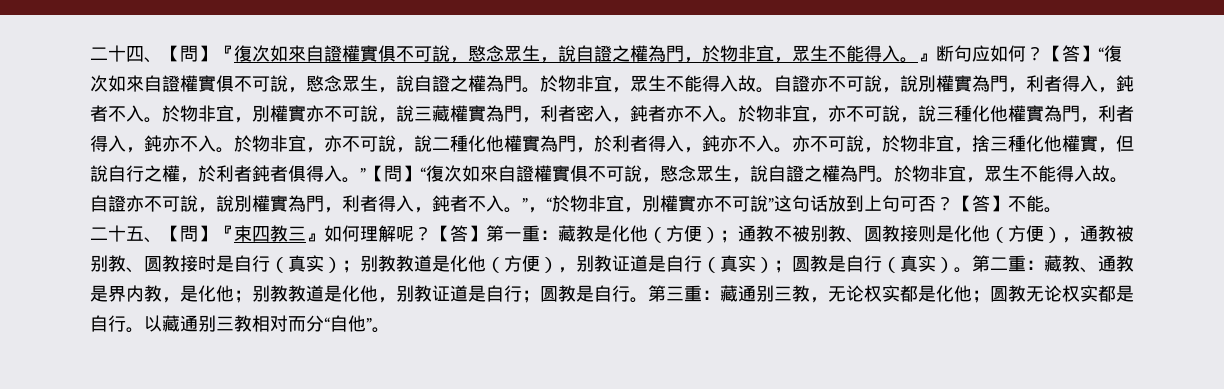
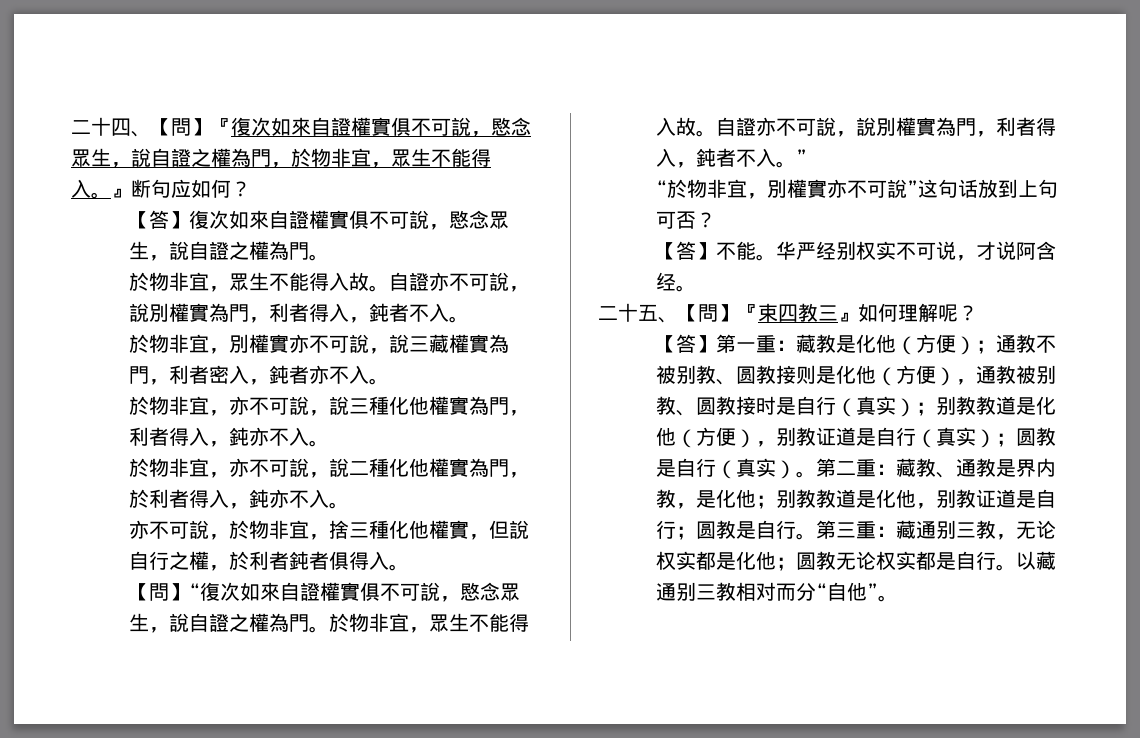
- 二十四、【問】『復次如來自證權實俱不可說，愍念眾生，說自證之權為門，於物非宜，眾生不能得入。』断句应如何？【答】“復次如來自證權實俱不可說，愍念眾生，說自證之權為門。於物非宜，眾生不能得入故。自證亦不可說，說別權實為門，利者得入，鈍者不入。於物非宜，別權實亦不可說，說三藏權實為門，利者密入，鈍者亦不入。於物非宜，亦不可說，說三種化他權實為門，利者得入，鈍亦不入。於物非宜，亦不可說，說二種化他權實為門，於利者得入，鈍亦不入。亦不可說，於物非宜，捨三種化他權實，但說自行之權，於利者鈍者俱得入。”【問】“復次如來自證權實俱不可說，愍念眾生，說自證之權為門。
+ 二十四、【問】『復次如來自證權實俱不可說，愍念眾生，說自證之權為門，於物非宜，眾生不能得入。』断句应如何？
+ 【答】復次如來自證權實俱不可說，愍念眾生，說自證之權為門。
+ 於物非宜，眾生不能得入故。自證亦不可說，說別權實為門，利者得入，鈍者不入。
+ 於物非宜，別權實亦不可說，說三藏權實為門，利者密入，鈍者亦不入。
+ 於物非宜，亦不可說，說三種化他權實為門，利者得入，鈍亦不入。
+ 於物非宜，亦不可說，說二種化他權實為門，於利者得入，鈍亦不入。
+ 亦不可說，於物非宜，捨三種化他權實，但說自行之權，於利者鈍者俱得入。
+ 【問】“復次如來自證權實俱不可說，愍念眾生，說自證之權為門。
- 自證亦不可說，說別權實為門，利者得入，鈍者不入。”，“於物非宜，別權實亦不可說”这句话放到上句可否？【答】不能。
+ 自證亦不可說，說別權實為門，利者得入，鈍者不入。”
+ “於物非宜，別權實亦不可說”这句话放到上句可否？
+ 【答】不能。华严经别权实不可说，才说阿含经。
- 二十五、【問】『束四教三』如何理解呢？【答】第一重：藏教是化他（方便）；通教不被别教、圆教接则是化他（方便），通教被别教、圆教接时是自行（真实）；别教教道是化他（方便），别教证道是自行（真实）；圆教是自行（真实）。
+ 二十五、【問】『束四教三』如何理解呢？
+ 【答】第一重：藏教是化他（方便）；通教不被别教、圆教接则是化他（方便），通教被别教、圆教接时是自行（真实）；别教教道是化他（方便），别教证道是自行（真实）；圆教是自行（真实）。

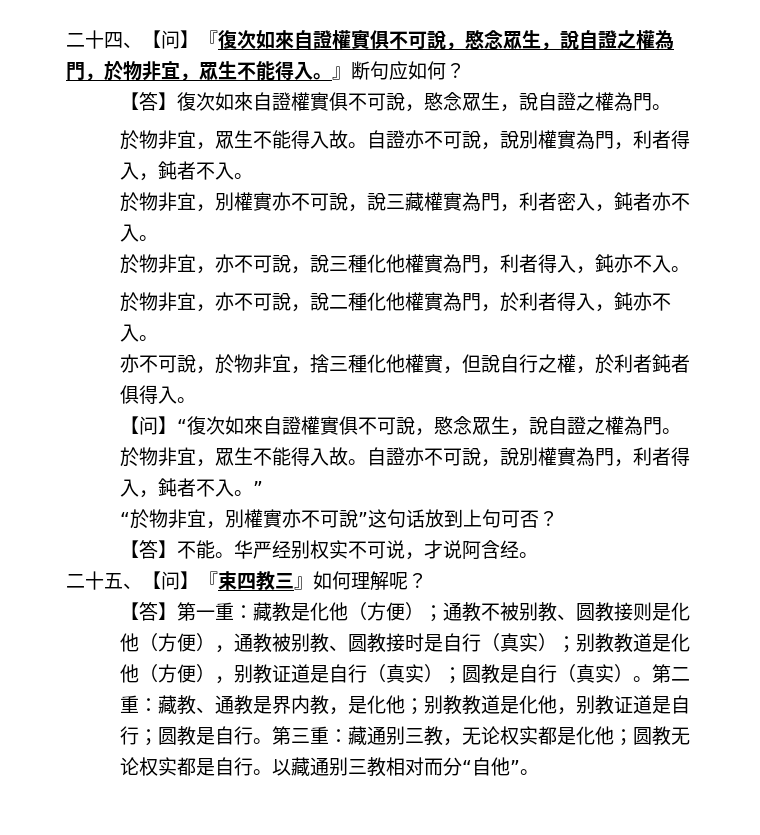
- 二十四、【問】『復次如來自證權實俱不可說，愍念眾生，說自證之權為門，於物非宜，眾生不能得入。』断句应如何？
+ 二十四、【问】『復次如來自證權實俱不可說，愍念眾生，說自證之權為門，於物非宜，眾生不能得入。』断句应如何？
- 【問】“復次如來自證權實俱不可說，愍念眾生，說自證之權為門。
+ 【问】“復次如來自證權實俱不可說，愍念眾生，說自證之權為門。
- 二十五、【問】『束四教三』如何理解呢？
+ 二十五、【问】『束四教三』如何理解呢？

